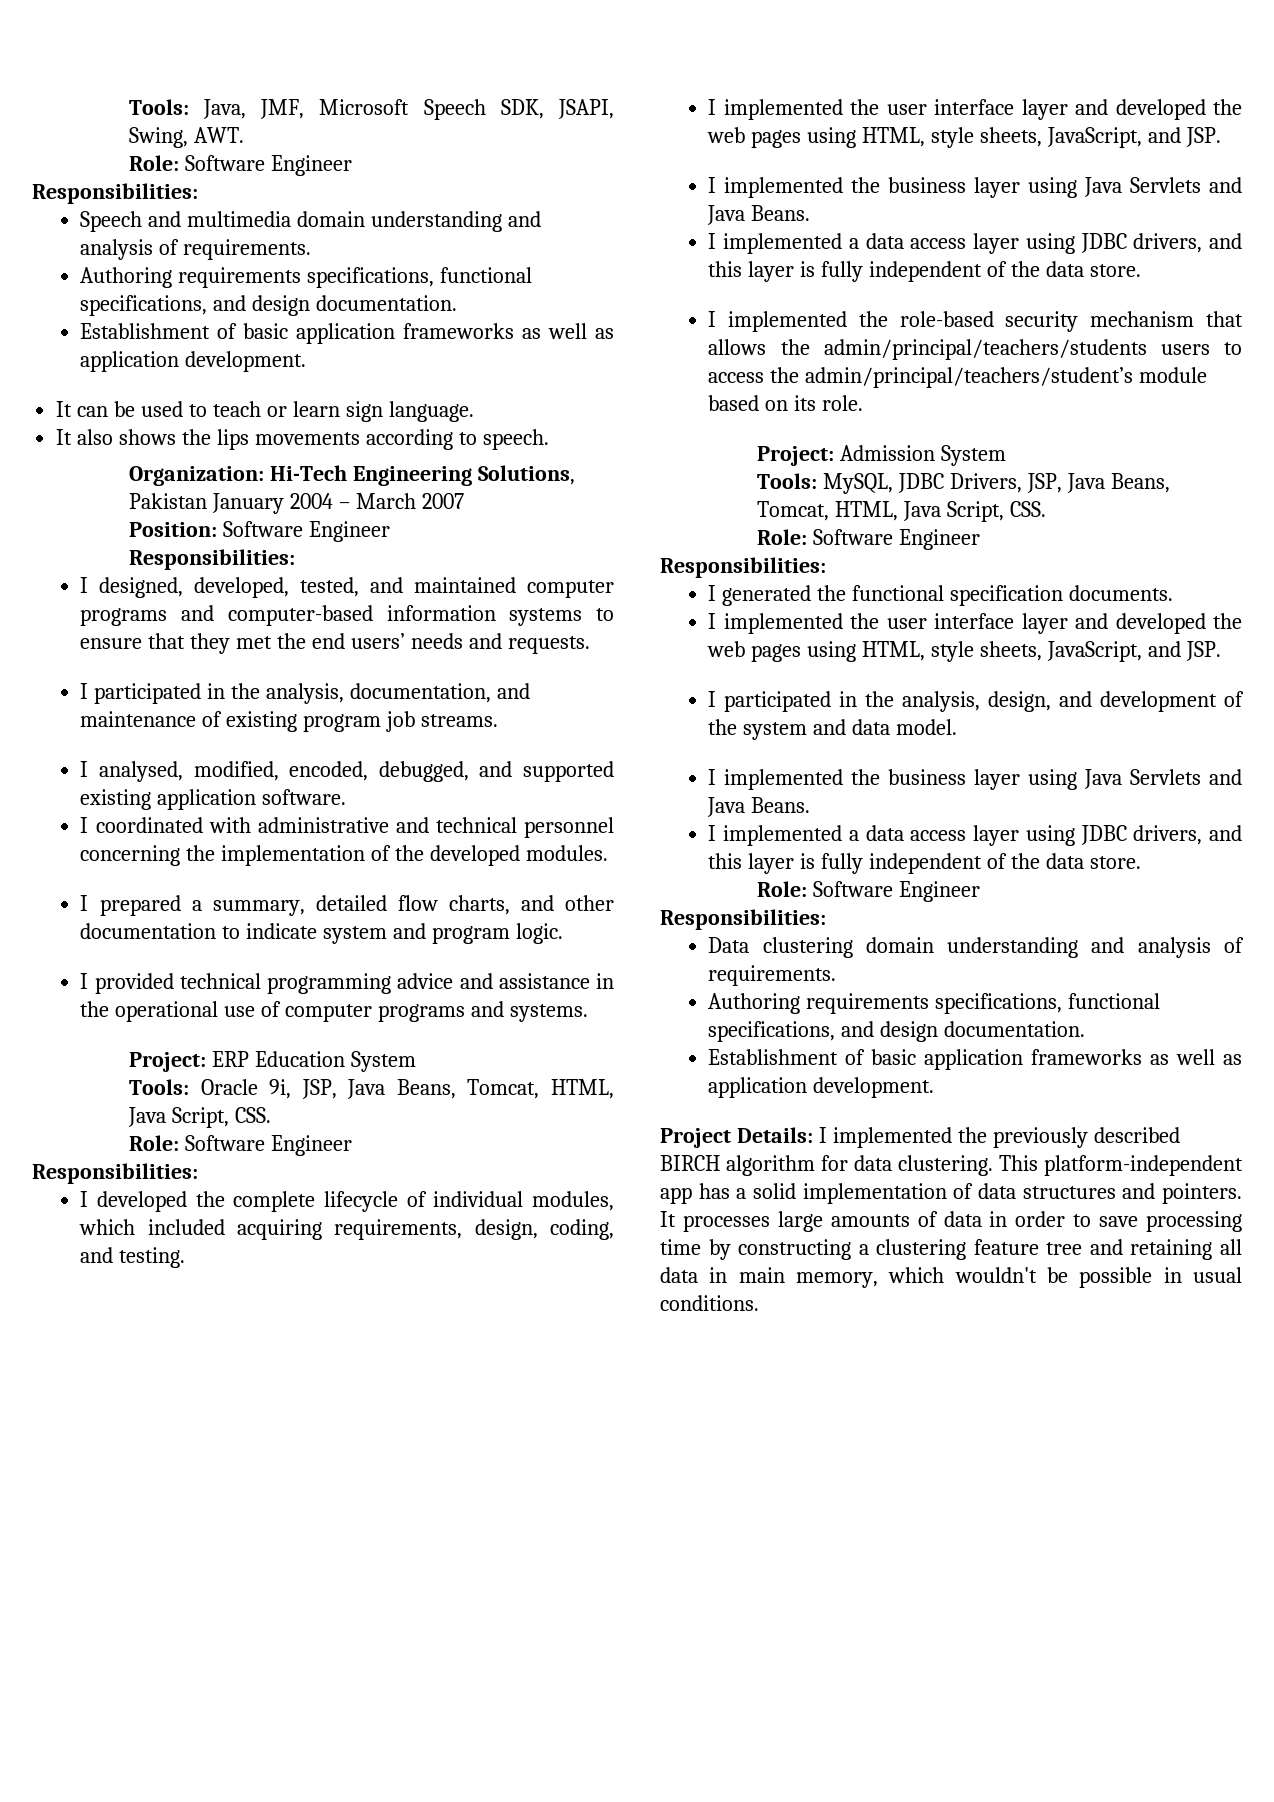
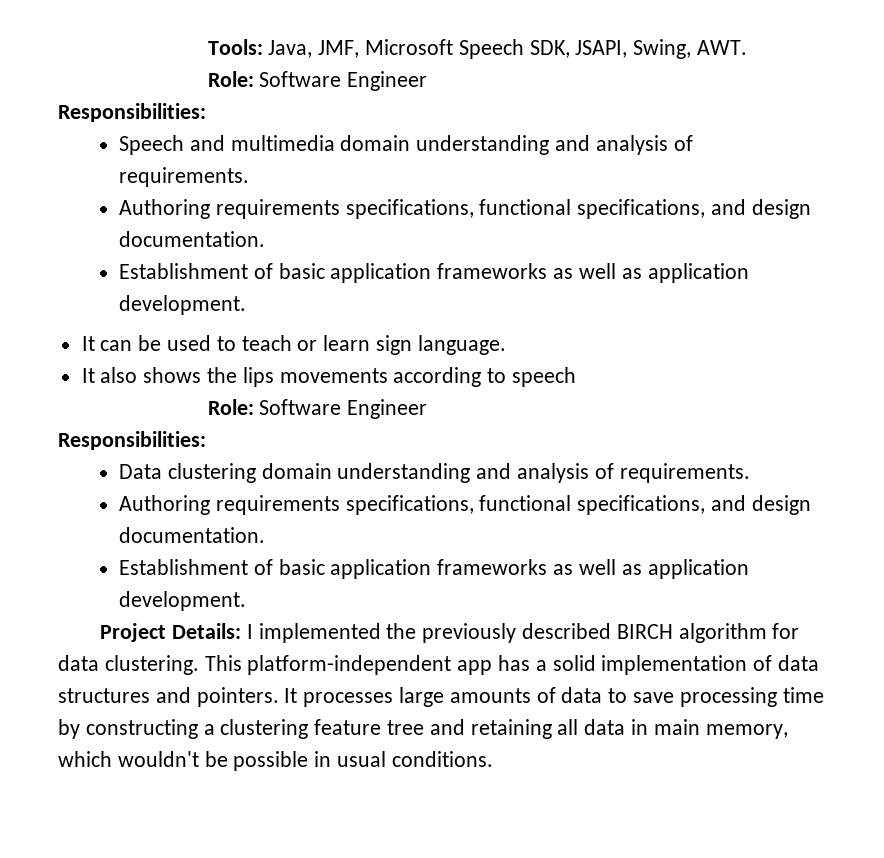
- It also shows the lips movements according to speech.
- Organization: Hi-Tech Engineering Solutions, Pakistan January 2004 – March 2007
- Position: Software Engineer
- Responsibilities:
- I designed, developed, tested, and maintained computer programs and computer-based information systems to ensure that they met the end users’ needs and requests.
- I participated in the analysis, documentation, and maintenance of existing program job streams.
- I analysed, modified, encoded, debugged, and supported existing application software.
- I coordinated with administrative and technical personnel concerning the implementation of the developed modules.
- I prepared a summary, detailed flow charts, and other documentation to indicate system and program logic.
- I provided technical programming advice and assistance in the operational use of computer programs and systems.
- Project: ERP Education System
- Tools: Oracle 9i, JSP, Java Beans, Tomcat, HTML, Java Script, CSS.
- Role: Software Engineer
- Responsibilities:
- I developed the complete lifecycle of individual modules, which included acquiring requirements, design, coding, and testing.
- I implemented the user interface layer and developed the web pages using HTML, style sheets, JavaScript, and JSP.
- I implemented the business layer using Java Servlets and Java Beans.
- I implemented a data access layer using JDBC drivers, and this layer is fully independent of the data store.
- I implemented the role-based security mechanism that allows the admin/principal/teachers/students users to access the admin/principal/teachers/student’s module based on its role.
- Project: Admission System
- Tools: MySQL, JDBC Drivers, JSP, Java Beans, Tomcat, HTML, Java Script, CSS.
- Role: Software Engineer
- Responsibilities:
- I generated the functional specification documents.
- I implemented the user interface layer and developed the web pages using HTML, style sheets, JavaScript, and JSP.
- I participated in the analysis, design, and development of the system and data model.
- I implemented the business layer using Java Servlets and Java Beans.
- I implemented a data access layer using JDBC drivers, and this layer is fully independent of the data store.
+ It also shows the lips movements according to speech
- It processes large amounts of data in order to save processing time by constructing a clustering feature tree and retaining all data in main memory, which wouldn't be possible in usual conditions.
+ It processes large amounts of data to save processing time by constructing a clustering feature tree and retaining all data in main memory, which wouldn't be possible in usual conditions.

